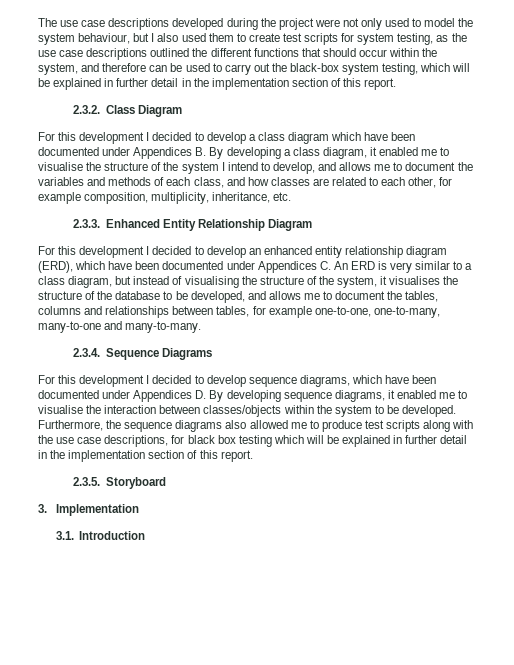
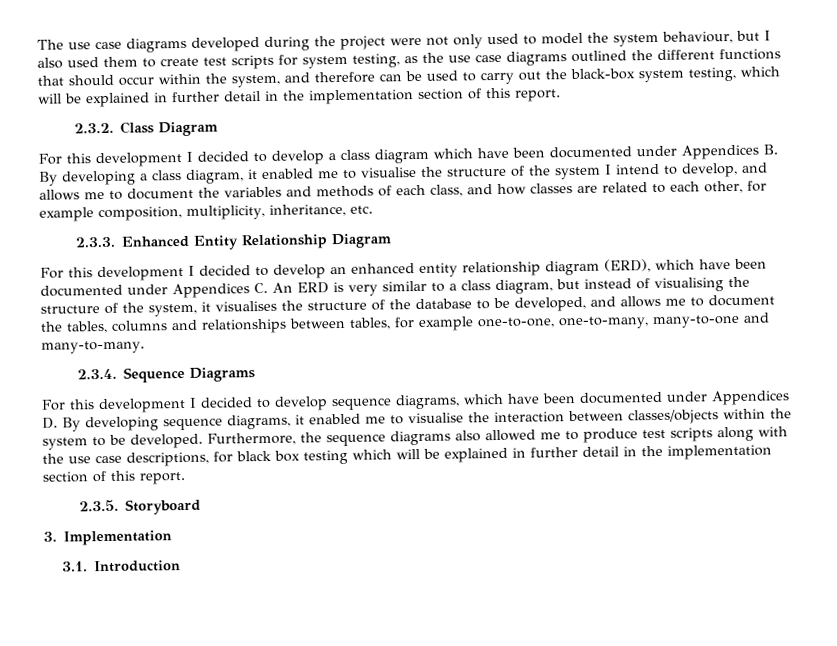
- The use case descriptions developed during the project were not only used to model the system behaviour, but I also used them to create test scripts for system testing, as the use case descriptions outlined the different functions that should occur within the system, and therefore can be used to carry out the black-box system testing, which will be explained in further detail in the implementation section of this report.
+ The use case diagrams developed during the project were not only used to model the system behaviour, but I also used them to create test scripts for system testing, as the use case diagrams outlined the different functions that should occur within the system, and therefore can be used to carry out the black-box system testing, which will be explained in further detail in the implementation section of this report.

